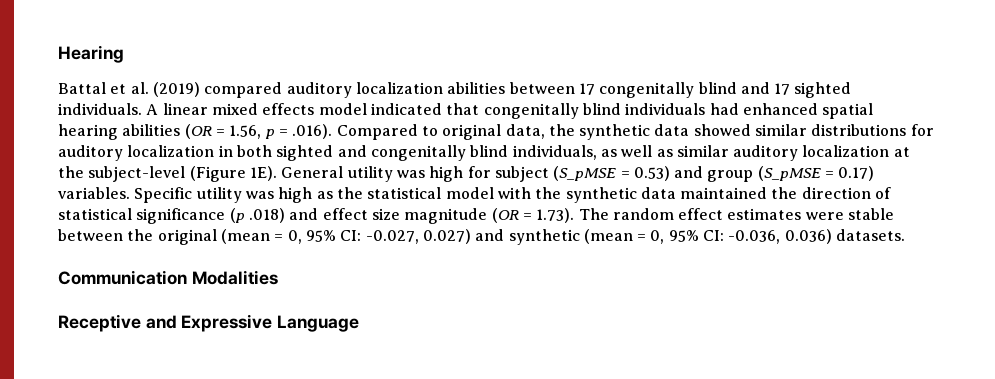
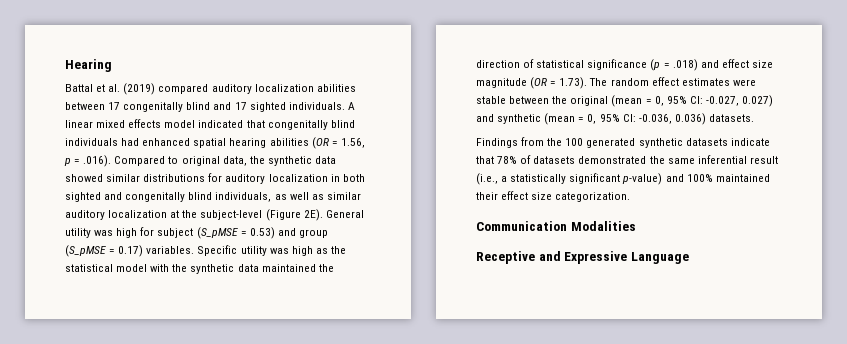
- A linear mixed effects model indicated that congenitally blind individuals had enhanced spatial hearing abilities (OR = 1.56, p = .016). Compared to original data, the synthetic data showed similar distributions for auditory localization in both sighted and congenitally blind individuals, as well as similar auditory localization at the subject-level (Figure 1E).
+ A linear mixed effects model indicated that congenitally blind individuals had enhanced spatial hearing abilities (OR = 1.56, p = .016). Compared to original data, the synthetic data showed similar distributions for auditory localization in both sighted and congenitally blind individuals, as well as similar auditory localization at the subject-level (Figure 2E).
- Specific utility was high as the statistical model with the synthetic data maintained the direction of statistical significance (p .018) and effect size magnitude (OR = 1.73). The random effect estimates were stable between the original (mean = 0, 95% CI: -0.027, 0.027) and synthetic (mean = 0, 95% CI: -0.036, 0.036) datasets.
+ Specific utility was high as the statistical model with the synthetic data maintained the direction of statistical significance (p = .018) and effect size magnitude (OR = 1.73). The random effect estimates were stable between the original (mean = 0, 95% CI: -0.027, 0.027) and synthetic (mean = 0, 95% CI: -0.036, 0.036) datasets.
+ Findings from the 100 generated synthetic datasets indicate that 78% of datasets demonstrated the same inferential result (i.e., a statistically significant p-value) and 100% maintained their effect size categorization.

